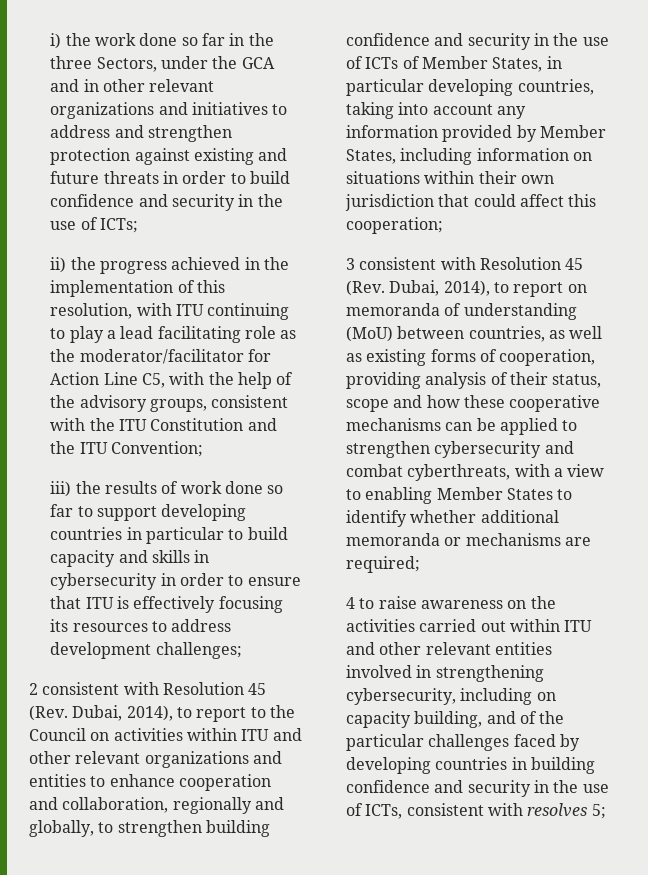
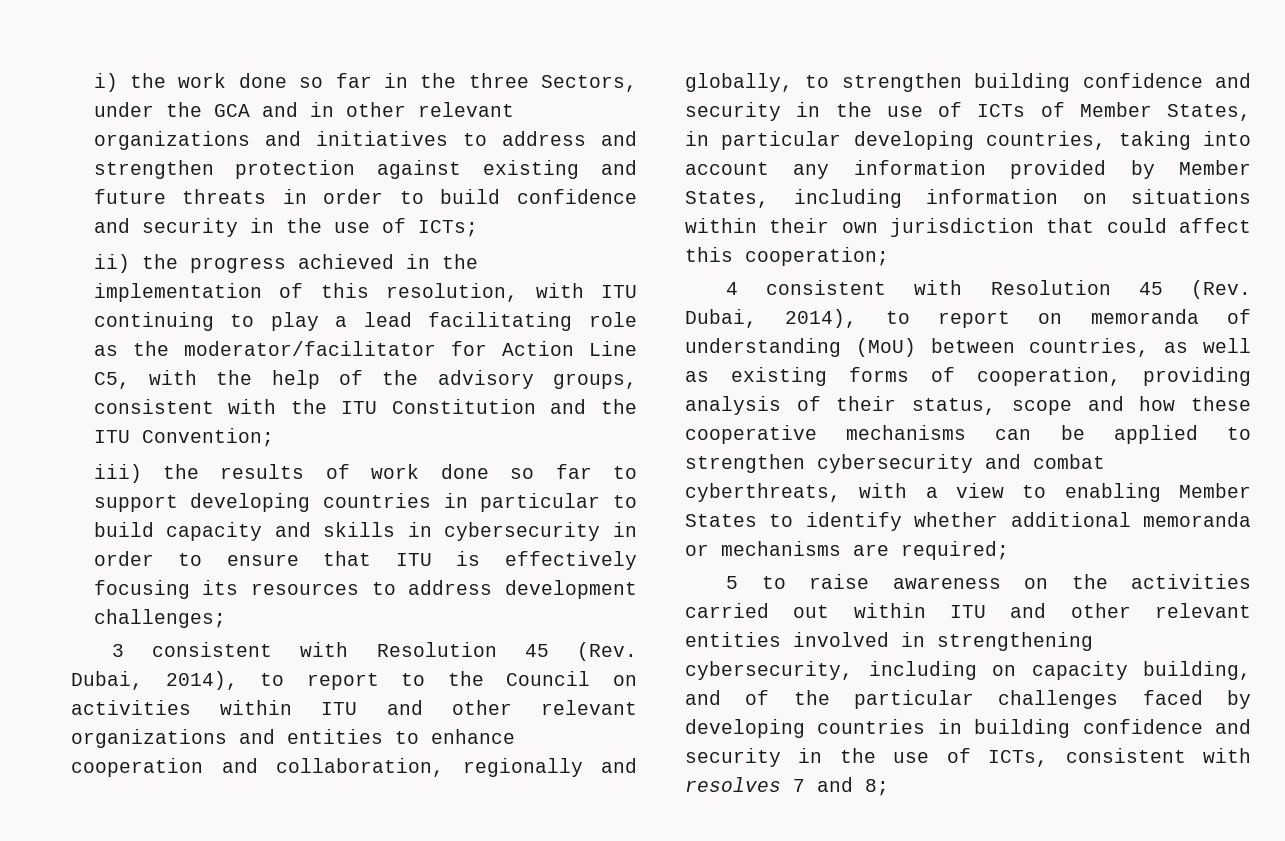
- 2 consistent with Resolution 45 (Rev. Dubai, 2014), to report to the Council on activities within ITU and other relevant organizations and entities to enhance cooperation and collaboration, regionally and globally, to strengthen building confidence and security in the use of ICTs of Member States, in particular developing countries, taking into account any information provided by Member States, including information on situations within their own jurisdiction that could affect this cooperation;
+ 3 consistent with Resolution 45 (Rev. Dubai, 2014), to report to the Council on activities within ITU and other relevant organizations and entities to enhance cooperation and collaboration, regionally and globally, to strengthen building confidence and security in the use of ICTs of Member States, in particular developing countries, taking into account any information provided by Member States, including information on situations within their own jurisdiction that could affect this cooperation;
- 3 consistent with Resolution 45 (Rev. Dubai, 2014), to report on memoranda of understanding (MoU) between countries, as well as existing forms of cooperation, providing analysis of their status, scope and how these cooperative mechanisms can be applied to strengthen cybersecurity and combat cyberthreats, with a view to enabling Member States to identify whether additional memoranda or mechanisms are required;
+ 4 consistent with Resolution 45 (Rev. Dubai, 2014), to report on memoranda of understanding (MoU) between countries, as well as existing forms of cooperation, providing analysis of their status, scope and how these cooperative mechanisms can be applied to strengthen cybersecurity and combat cyberthreats, with a view to enabling Member States to identify whether additional memoranda or mechanisms are required;
- 4 to raise awareness on the activities carried out within ITU and other relevant entities involved in strengthening cybersecurity, including on capacity building, and of the particular challenges faced by developing countries in building confidence and security in the use of ICTs, consistent with resolves 5;
+ 5 to raise awareness on the activities carried out within ITU and other relevant entities involved in strengthening cybersecurity, including on capacity building, and of the particular challenges faced by developing countries in building confidence and security in the use of ICTs, consistent with resolves 7 and 8;

